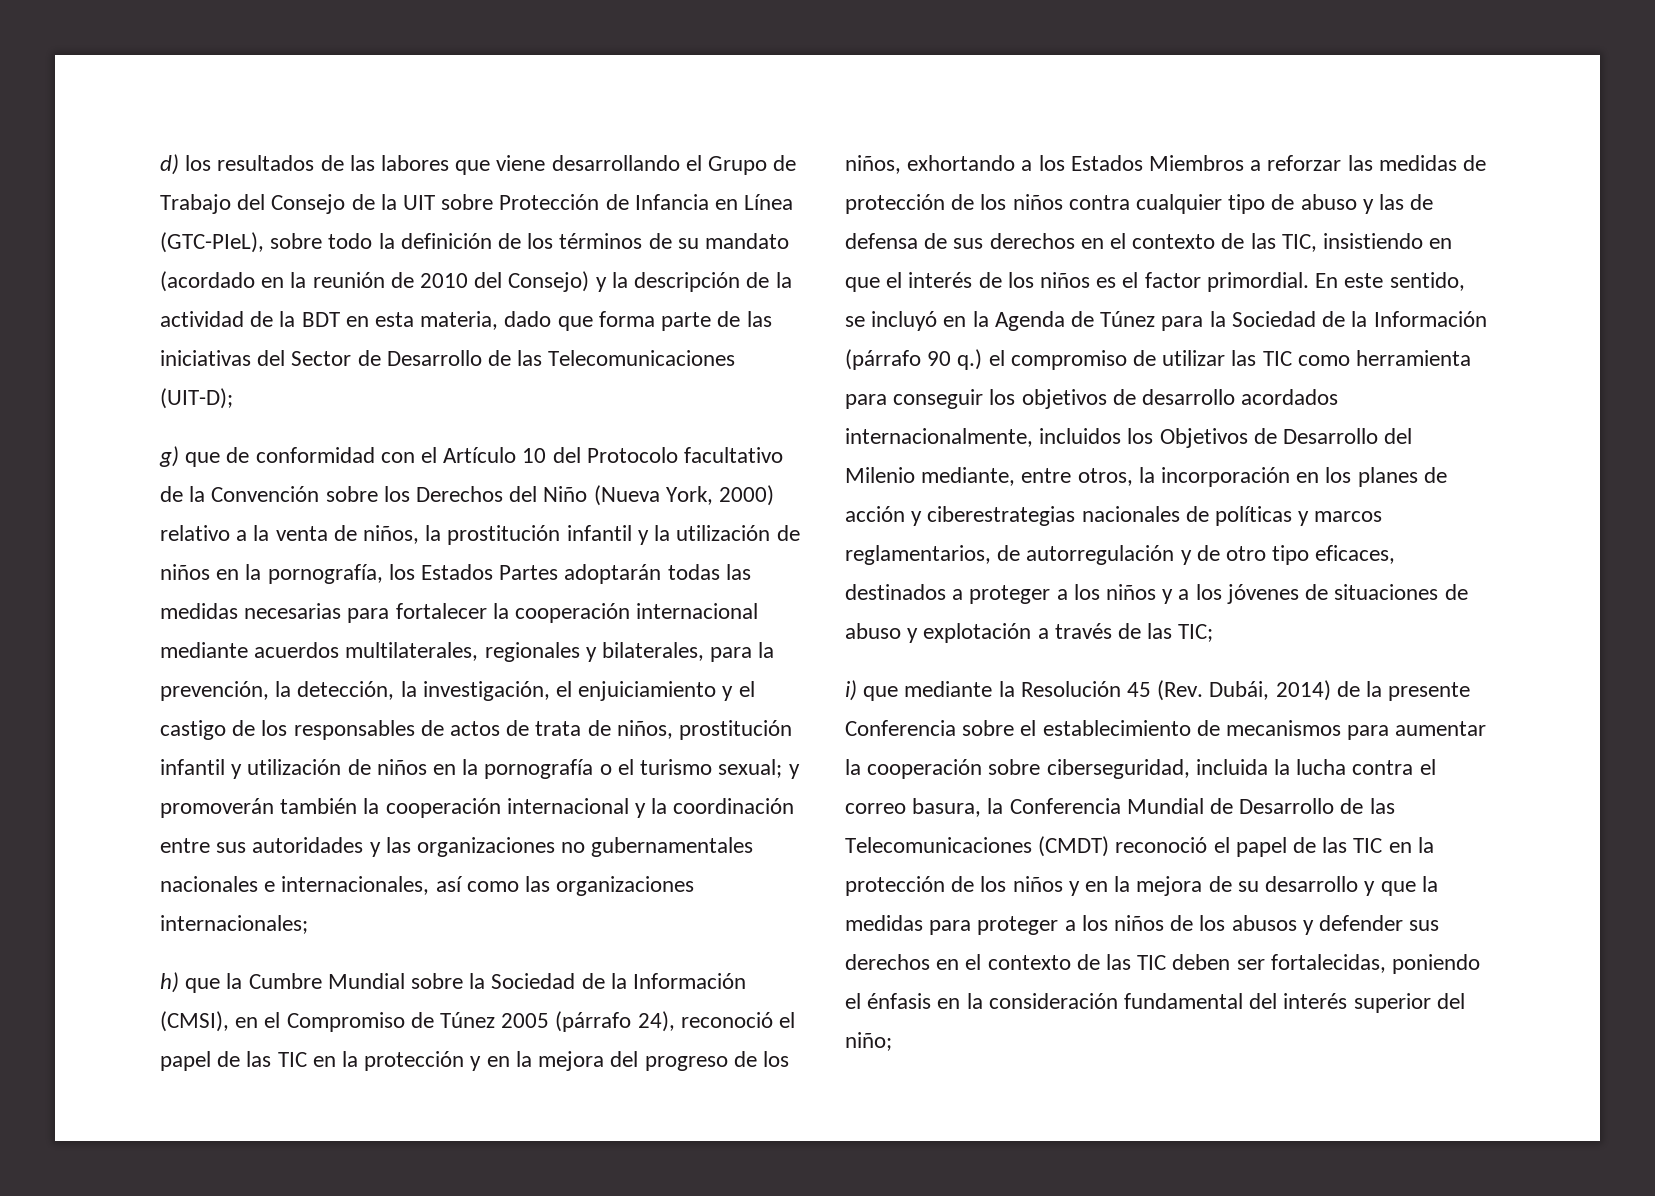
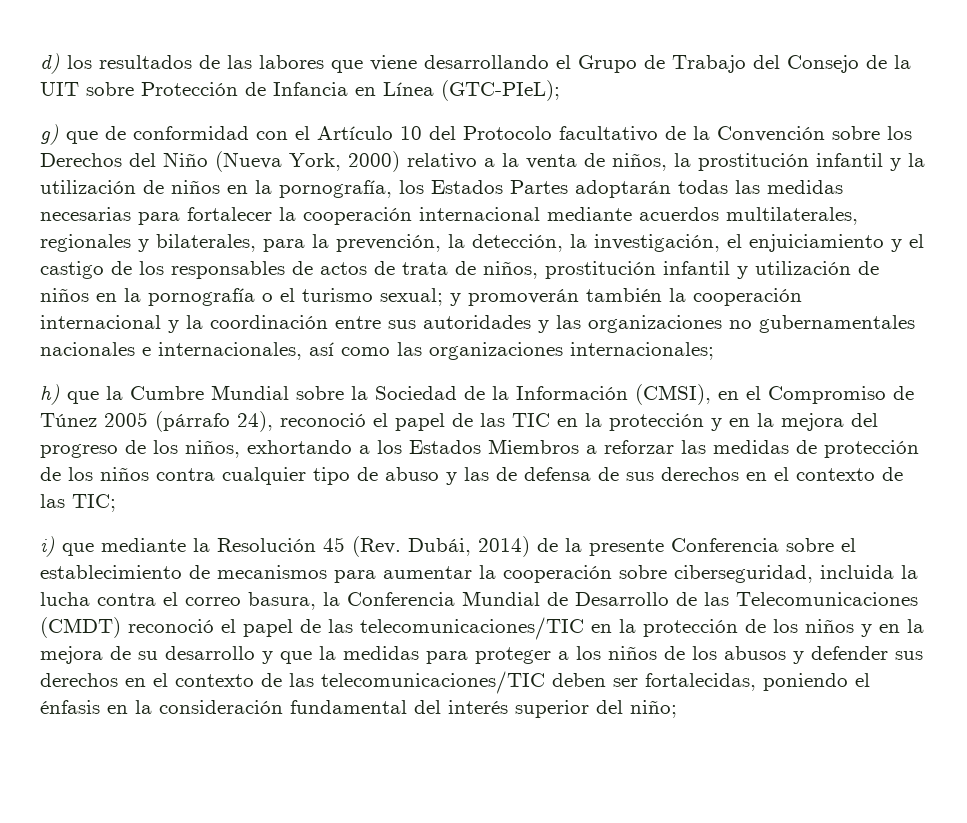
- d) los resultados de las labores que viene desarrollando el Grupo de Trabajo del Consejo de la UIT sobre Protección de Infancia en Línea (GTC-PIeL), sobre todo la definición de los términos de su mandato (acordado en la reunión de 2010 del Consejo) y la descripción de la actividad de la BDT en esta materia, dado que forma parte de las iniciativas del Sector de Desarrollo de las Telecomunicaciones (UIT-D);
+ d) los resultados de las labores que viene desarrollando el Grupo de Trabajo del Consejo de la UIT sobre Protección de Infancia en Línea (GTC-PIeL);
- h) que la Cumbre Mundial sobre la Sociedad de la Información (CMSI), en el Compromiso de Túnez 2005 (párrafo 24), reconoció el papel de las TIC en la protección y en la mejora del progreso de los niños, exhortando a los Estados Miembros a reforzar las medidas de protección de los niños contra cualquier tipo de abuso y las de defensa de sus derechos en el contexto de las TIC, insistiendo en que el interés de los niños es el factor primordial. En este sentido, se incluyó en la Agenda de Túnez para la Sociedad de la Información (párrafo 90 q.) el compromiso de utilizar las TIC como herramienta para conseguir los objetivos de desarrollo acordados internacionalmente, incluidos los Objetivos de Desarrollo del Milenio mediante, entre otros, la incorporación en los planes de acción y ciberestrategias nacionales de políticas y marcos reglamentarios, de autorregulación y de otro tipo eficaces, destinados a proteger a los niños y a los jóvenes de situaciones de abuso y explotación a través de las TIC;
+ h) que la Cumbre Mundial sobre la Sociedad de la Información (CMSI), en el Compromiso de Túnez 2005 (párrafo 24), reconoció el papel de las TIC en la protección y en la mejora del progreso de los niños, exhortando a los Estados Miembros a reforzar las medidas de protección de los niños contra cualquier tipo de abuso y las de defensa de sus derechos en el contexto de las TIC;
- i) que mediante la Resolución 45 (Rev. Dubái, 2014) de la presente Conferencia sobre el establecimiento de mecanismos para aumentar la cooperación sobre ciberseguridad, incluida la lucha contra el correo basura, la Conferencia Mundial de Desarrollo de las Telecomunicaciones (CMDT) reconoció el papel de las TIC en la protección de los niños y en la mejora de su desarrollo y que la medidas para proteger a los niños de los abusos y defender sus derechos en el contexto de las TIC deben ser fortalecidas, poniendo el énfasis en la consideración fundamental del interés superior del niño;
+ i) que mediante la Resolución 45 (Rev. Dubái, 2014) de la presente Conferencia sobre el establecimiento de mecanismos para aumentar la cooperación sobre ciberseguridad, incluida la lucha contra el correo basura, la Conferencia Mundial de Desarrollo de las Telecomunicaciones (CMDT) reconoció el papel de las telecomunicaciones/TIC en la protección de los niños y en la mejora de su desarrollo y que la medidas para proteger a los niños de los abusos y defender sus derechos en el contexto de las telecomunicaciones/TIC deben ser fortalecidas, poniendo el énfasis en la consideración fundamental del interés superior del niño;

